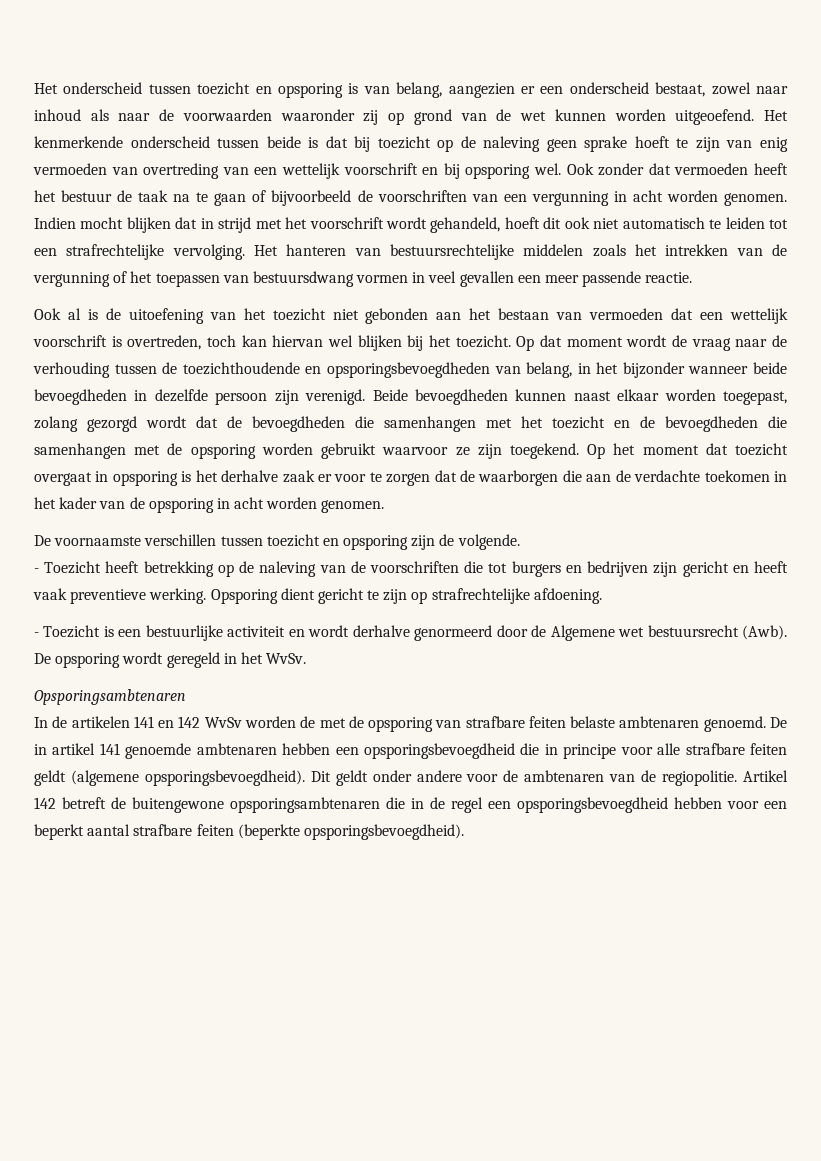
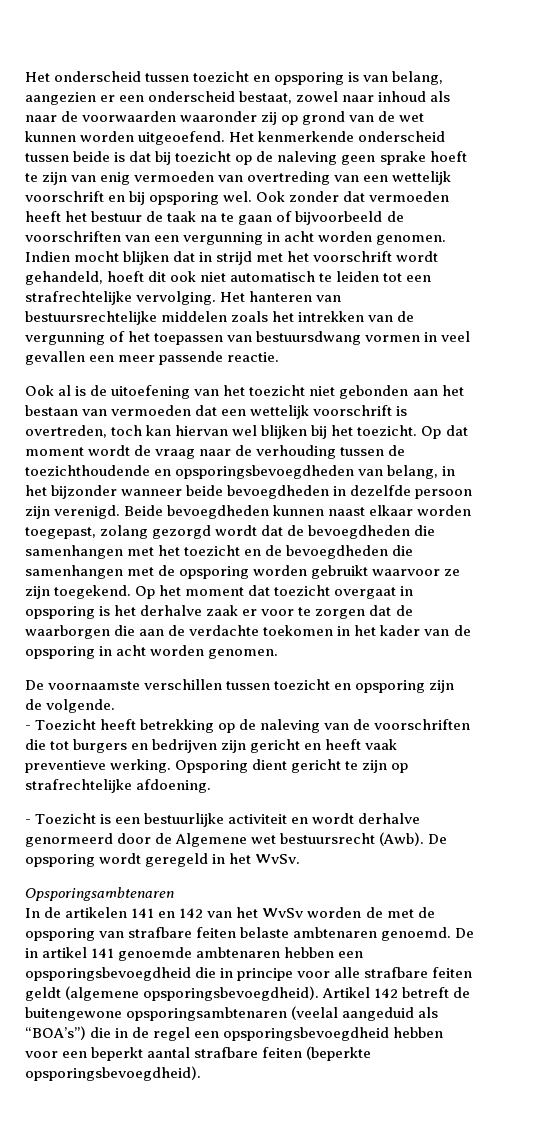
- In de artikelen 141 en 142 WvSv worden de met de opsporing van strafbare feiten belaste ambtenaren genoemd.
+ In de artikelen 141 en 142 van het WvSv worden de met de opsporing van strafbare feiten belaste ambtenaren genoemd.
- Dit geldt onder andere voor de ambtenaren van de regiopolitie.
- Artikel 142 betreft de buitengewone opsporingsambtenaren die in de regel een opsporingsbevoegdheid hebben voor een beperkt aantal strafbare feiten (beperkte opsporingsbevoegdheid).
+ Artikel 142 betreft de buitengewone opsporingsambtenaren (veelal aangeduid als “BOA’s”) die in de regel een opsporingsbevoegdheid hebben voor een beperkt aantal strafbare feiten (beperkte opsporingsbevoegdheid).

